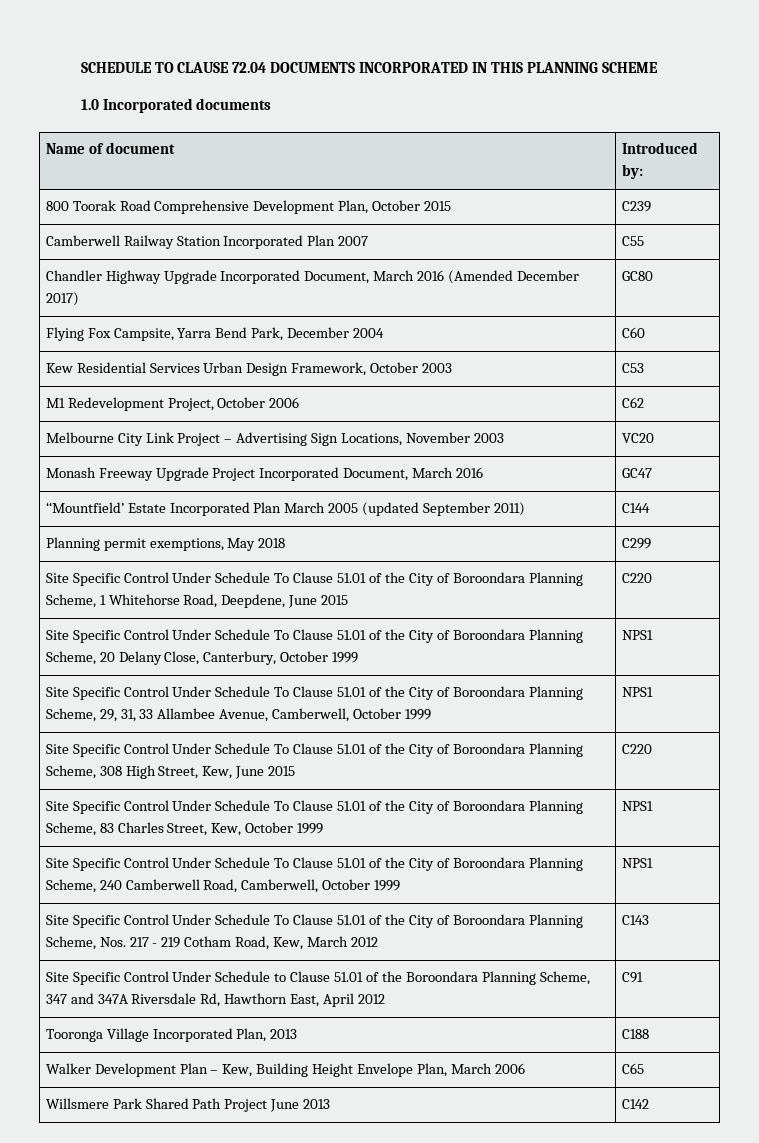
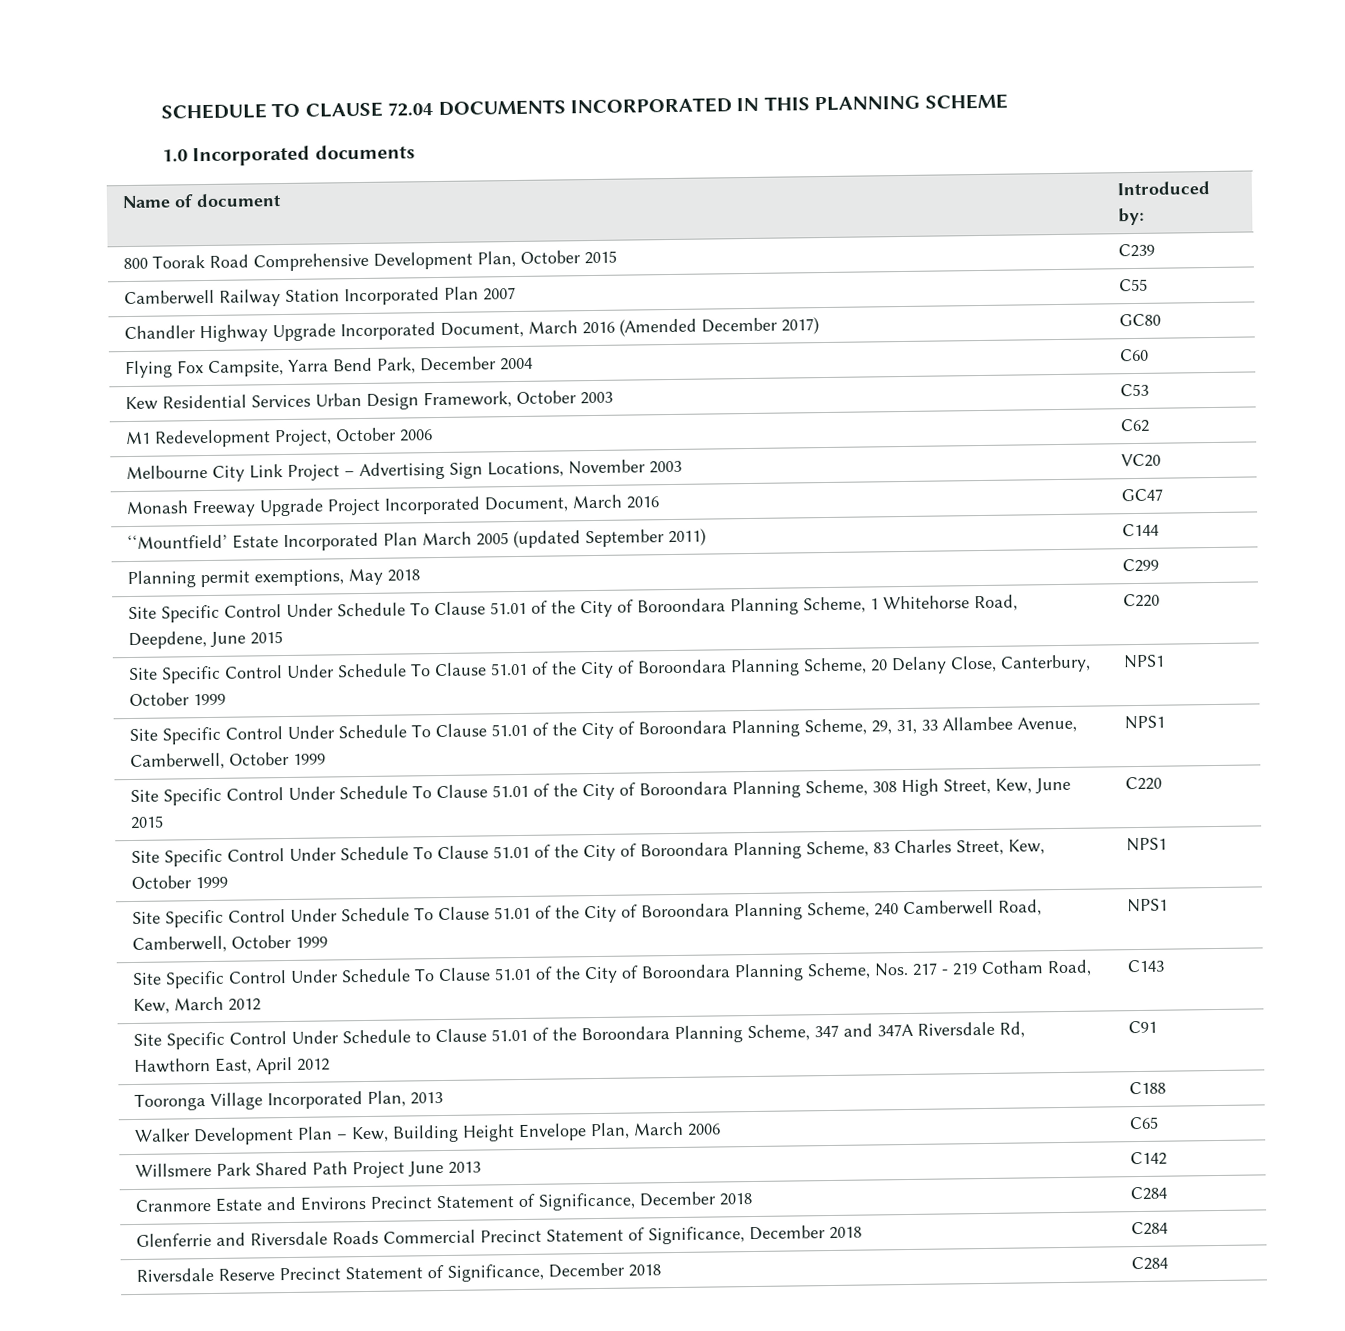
+ Cranmore Estate and Environs Precinct Statement of Significance, December 2018 | C284
+ Glenferrie and Riversdale Roads Commercial Precinct Statement of Significance, December 2018 | C284
+ Riversdale Reserve Precinct Statement of Significance, December 2018 | C284

